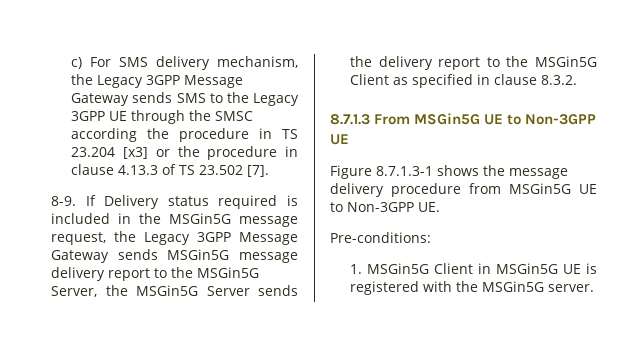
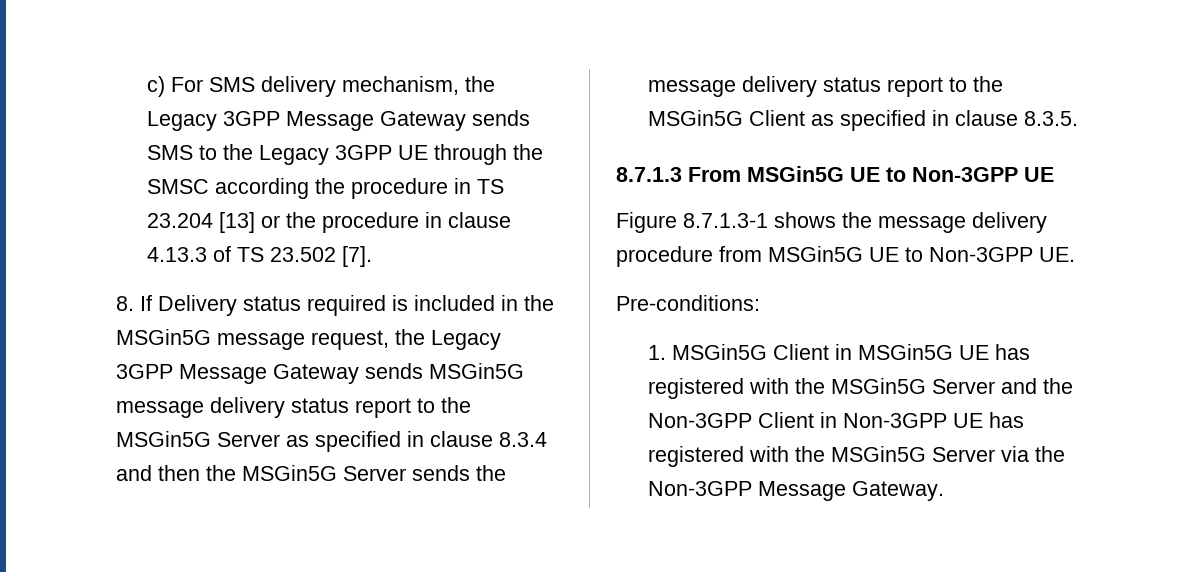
- c) For SMS delivery mechanism, the Legacy 3GPP Message Gateway sends SMS to the Legacy 3GPP UE through the SMSC according the procedure in TS 23.204 [x3] or the procedure in clause 4.13.3 of TS 23.502 [7].
+ c) For SMS delivery mechanism, the Legacy 3GPP Message Gateway sends SMS to the Legacy 3GPP UE through the SMSC according the procedure in TS 23.204 [13] or the procedure in clause 4.13.3 of TS 23.502 [7].
- 8-9. If Delivery status required is included in the MSGin5G message request, the Legacy 3GPP Message Gateway sends MSGin5G message delivery report to the MSGin5G Server, the MSGin5G Server sends the delivery report to the MSGin5G Client as specified in clause 8.3.2.
+ 8. If Delivery status required is included in the MSGin5G message request, the Legacy 3GPP Message Gateway sends MSGin5G message delivery status report to the MSGin5G Server as specified in clause 8.3.4 and then the MSGin5G Server sends the message delivery status report to the MSGin5G Client as specified in clause 8.3.5.
- 1. MSGin5G Client in MSGin5G UE is registered with the MSGin5G server.
+ 1. MSGin5G Client in MSGin5G UE has registered with the MSGin5G Server and the Non-3GPP Client in Non-3GPP UE has registered with the MSGin5G Server via the Non-3GPP Message Gateway.

